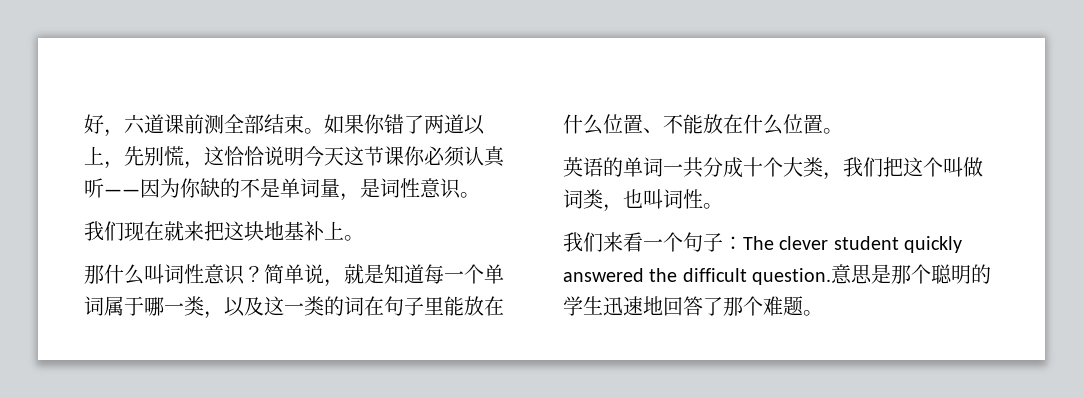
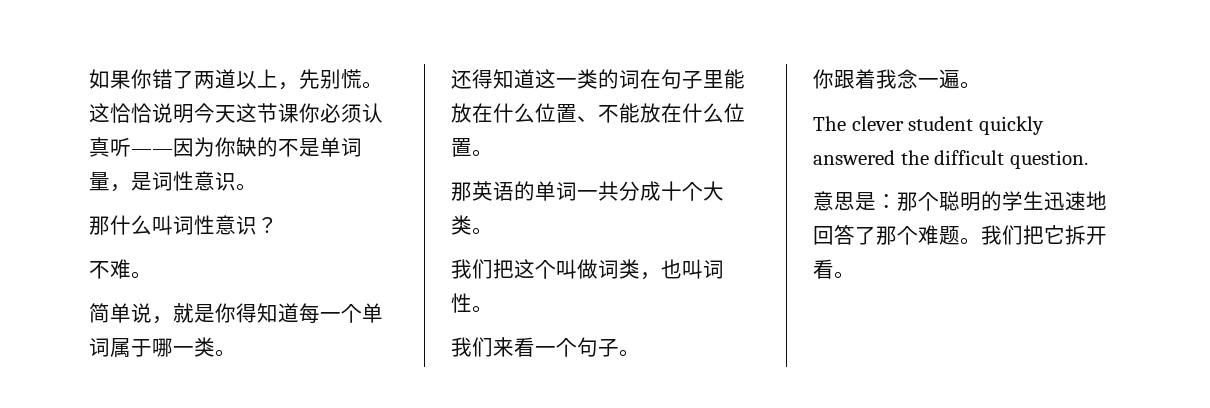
- 好，六道课前测全部结束。如果你错了两道以上，先别慌，这恰恰说明今天这节课你必须认真听——因为你缺的不是单词量，是词性意识。
+ 如果你错了两道以上，先别慌。这恰恰说明今天这节课你必须认真听——因为你缺的不是单词量，是词性意识。
- 我们现在就来把这块地基补上。
- 那什么叫词性意识？简单说，就是知道每一个单词属于哪一类，以及这一类的词在句子里能放在什么位置、不能放在什么位置。
+ 那什么叫词性意识？
+ 不难。
+ 简单说，就是你得知道每一个单词属于哪一类。
+ 还得知道这一类的词在句子里能放在什么位置、不能放在什么位置。
- 英语的单词一共分成十个大类，我们把这个叫做词类，也叫词性。
+ 那英语的单词一共分成十个大类。
+ 我们把这个叫做词类，也叫词性。
- 我们来看一个句子：The clever student quickly answered the difficult question.意思是那个聪明的学生迅速地回答了那个难题。
+ 我们来看一个句子。
+ 你跟着我念一遍。
+ The clever student quickly answered the difficult question.
+ 意思是：那个聪明的学生迅速地回答了那个难题。
+ 我们把它拆开看。

